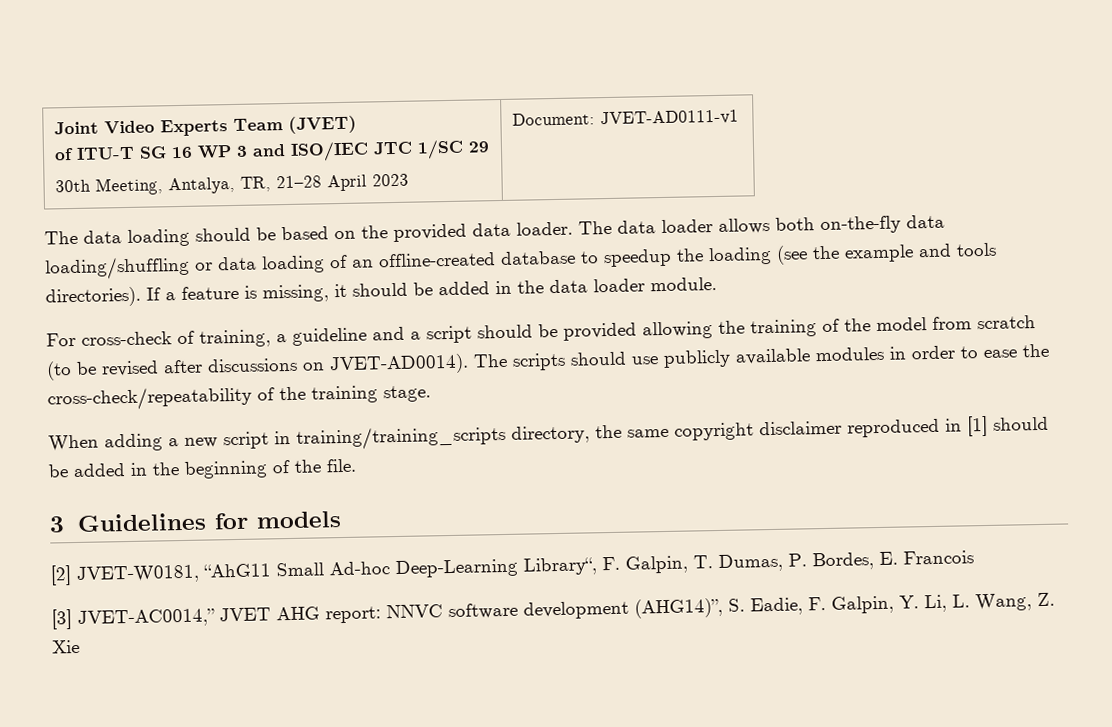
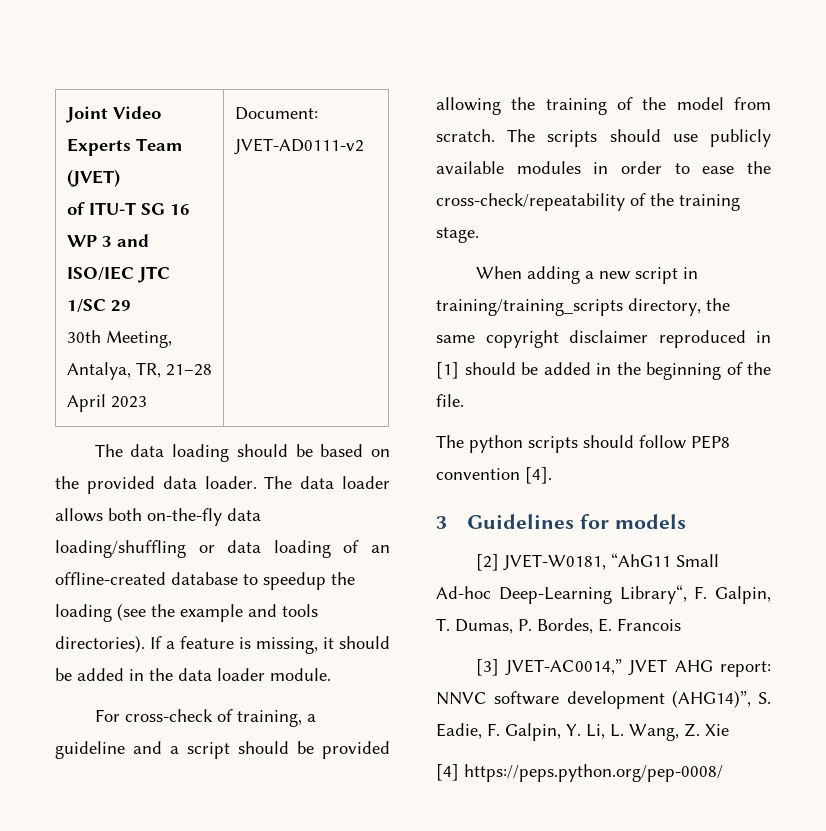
  Joint Video Experts Team (JVET)
  of ITU-T SG 16 WP 3 and ISO/IEC JTC 1/SC 29
- 30th Meeting, Antalya, TR, 21–28 April 2023 | Document: JVET-AD0111-v1
+ 30th Meeting, Antalya, TR, 21–28 April 2023 | Document: JVET-AD0111-v2
- For cross-check of training, a guideline and a script should be provided allowing the training of the model from scratch (to be revised after discussions on JVET-AD0014).
+ For cross-check of training, a guideline and a script should be provided allowing the training of the model from scratch.
+ The python scripts should follow PEP8 convention [4].
+ [4] https://peps.python.org/pep-0008/

